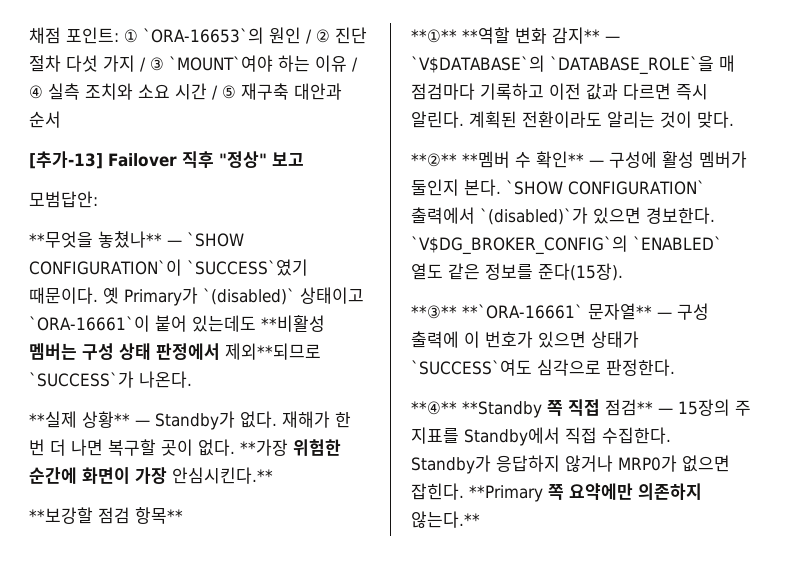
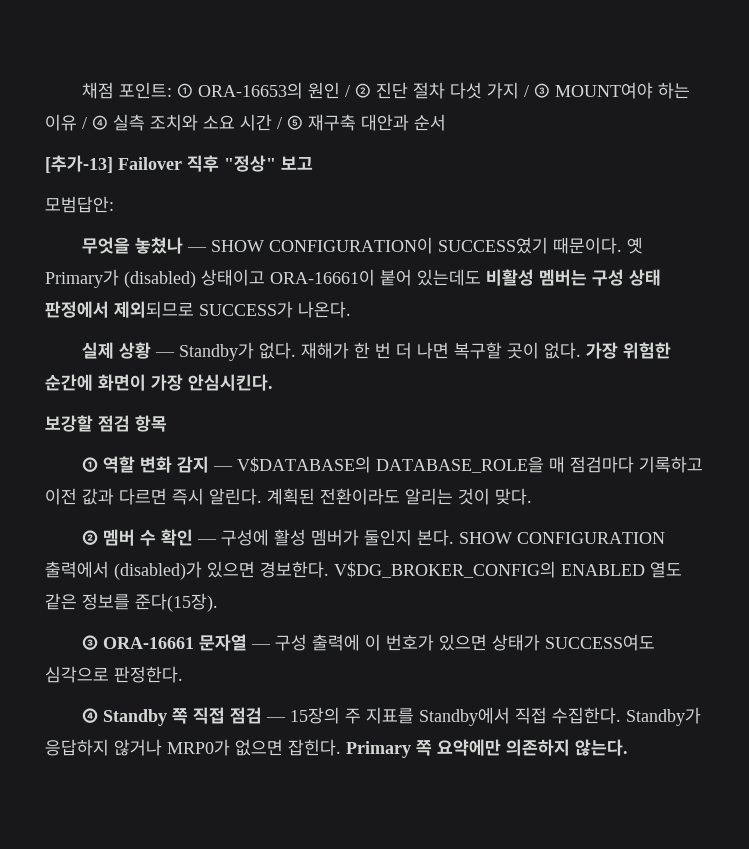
- 채점 포인트: ① `ORA-16653`의 원인 / ② 진단 절차 다섯 가지 / ③ `MOUNT`여야 하는 이유 / ④ 실측 조치와 소요 시간 / ⑤ 재구축 대안과 순서
+ 채점 포인트: ① ORA-16653의 원인 / ② 진단 절차 다섯 가지 / ③ MOUNT여야 하는 이유 / ④ 실측 조치와 소요 시간 / ⑤ 재구축 대안과 순서
- **무엇을 놓쳤나** — `SHOW CONFIGURATION`이 `SUCCESS`였기 때문이다. 옛 Primary가 `(disabled)` 상태이고 `ORA-16661`이 붙어 있는데도 **비활성 멤버는 구성 상태 판정에서 제외**되므로 `SUCCESS`가 나온다.
+ 무엇을 놓쳤나 — SHOW CONFIGURATION이 SUCCESS였기 때문이다. 옛 Primary가 (disabled) 상태이고 ORA-16661이 붙어 있는데도 비활성 멤버는 구성 상태 판정에서 제외되므로 SUCCESS가 나온다.
- **실제 상황** — Standby가 없다.
+ 실제 상황 — Standby가 없다.
- **가장 위험한 순간에 화면이 가장 안심시킨다.**
- **보강할 점검 항목**
- **①** **역할 변화 감지** — `V$DATABASE`의 `DATABASE_ROLE`을 매 점검마다 기록하고 이전 값과 다르면 즉시 알린다.
+ 가장 위험한 순간에 화면이 가장 안심시킨다.
+ 보강할 점검 항목
+ ① 역할 변화 감지 — V$DATABASE의 DATABASE_ROLE을 매 점검마다 기록하고 이전 값과 다르면 즉시 알린다.
- **②** **멤버 수 확인** — 구성에 활성 멤버가 둘인지 본다.
+ ② 멤버 수 확인 — 구성에 활성 멤버가 둘인지 본다.
- `SHOW CONFIGURATION` 출력에서 `(disabled)`가 있으면 경보한다. `V$DG_BROKER_CONFIG`의 `ENABLED` 열도 같은 정보를 준다(15장).
+ SHOW CONFIGURATION 출력에서 (disabled)가 있으면 경보한다. V$DG_BROKER_CONFIG의 ENABLED 열도 같은 정보를 준다(15장).
- **③** **`ORA-16661` 문자열** — 구성 출력에 이 번호가 있으면 상태가 `SUCCESS`여도 심각으로 판정한다.
+ ③ ORA-16661 문자열 — 구성 출력에 이 번호가 있으면 상태가 SUCCESS여도 심각으로 판정한다.
- **④** **Standby 쪽 직접 점검** — 15장의 주 지표를 Standby에서 직접 수집한다.
+ ④ Standby 쪽 직접 점검 — 15장의 주 지표를 Standby에서 직접 수집한다.
- **Primary 쪽 요약에만 의존하지 않는다.**
+ Primary 쪽 요약에만 의존하지 않는다.

